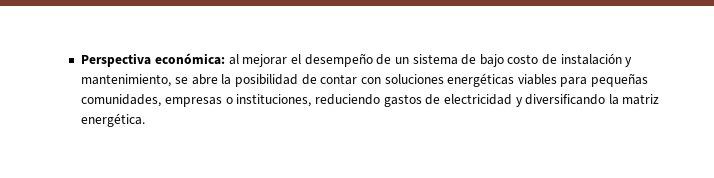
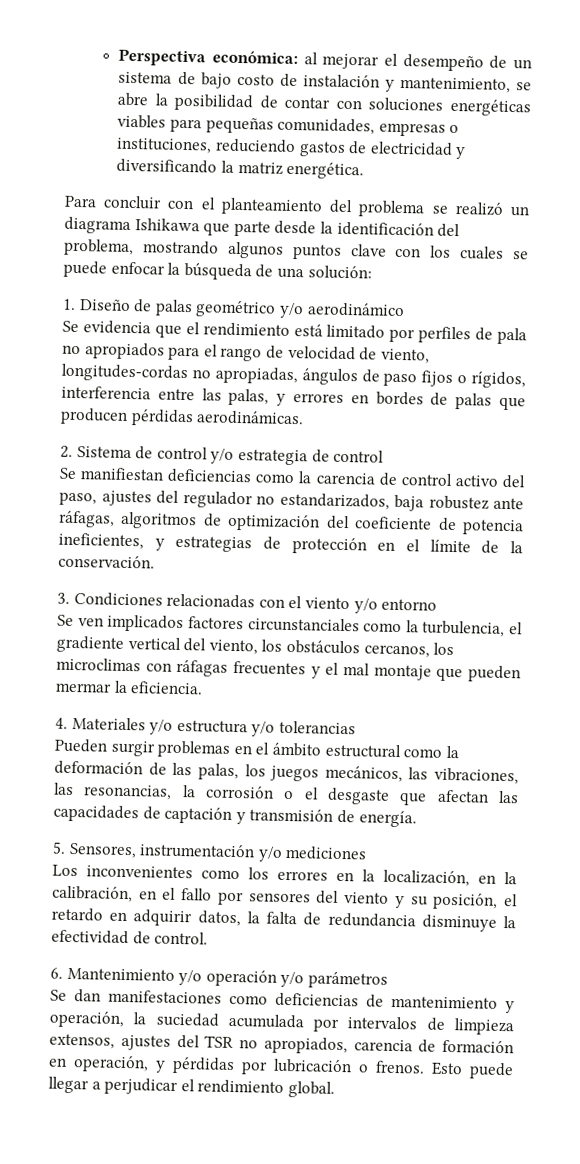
+ Para concluir con el planteamiento del problema se realizó un diagrama Ishikawa que parte desde la identificación del problema, mostrando algunos puntos clave con los cuales se puede enfocar la búsqueda de una solución:
+ 1. Diseño de palas geométrico y/o aerodinámico
+ Se evidencia que el rendimiento está limitado por perfiles de pala no apropiados para el rango de velocidad de viento, longitudes-cordas no apropiadas, ángulos de paso fijos o rígidos, interferencia entre las palas, y errores en bordes de palas que producen pérdidas aerodinámicas.
+ 2. Sistema de control y/o estrategia de control
+ Se manifiestan deficiencias como la carencia de control activo del paso, ajustes del regulador no estandarizados, baja robustez ante ráfagas, algoritmos de optimización del coeficiente de potencia ineficientes, y estrategias de protección en el límite de la conservación.
+ 3. Condiciones relacionadas con el viento y/o entorno
+ Se ven implicados factores circunstanciales como la turbulencia, el gradiente vertical del viento, los obstáculos cercanos, los microclimas con ráfagas frecuentes y el mal montaje que pueden mermar la eficiencia.
+ 4. Materiales y/o estructura y/o tolerancias
+ Pueden surgir problemas en el ámbito estructural como la deformación de las palas, los juegos mecánicos, las vibraciones, las resonancias, la corrosión o el desgaste que afectan las capacidades de captación y transmisión de energía.
+ 5. Sensores, instrumentación y/o mediciones
+ Los inconvenientes como los errores en la localización, en la calibración, en el fallo por sensores del viento y su posición, el retardo en adquirir datos, la falta de redundancia disminuye la efectividad de control.
+ 6. Mantenimiento y/o operación y/o parámetros
+ Se dan manifestaciones como deficiencias de mantenimiento y operación, la suciedad acumulada por intervalos de limpieza extensos, ajustes del TSR no apropiados, carencia de formación en operación, y pérdidas por lubricación o frenos. Esto puede llegar a perjudicar el rendimiento global.

